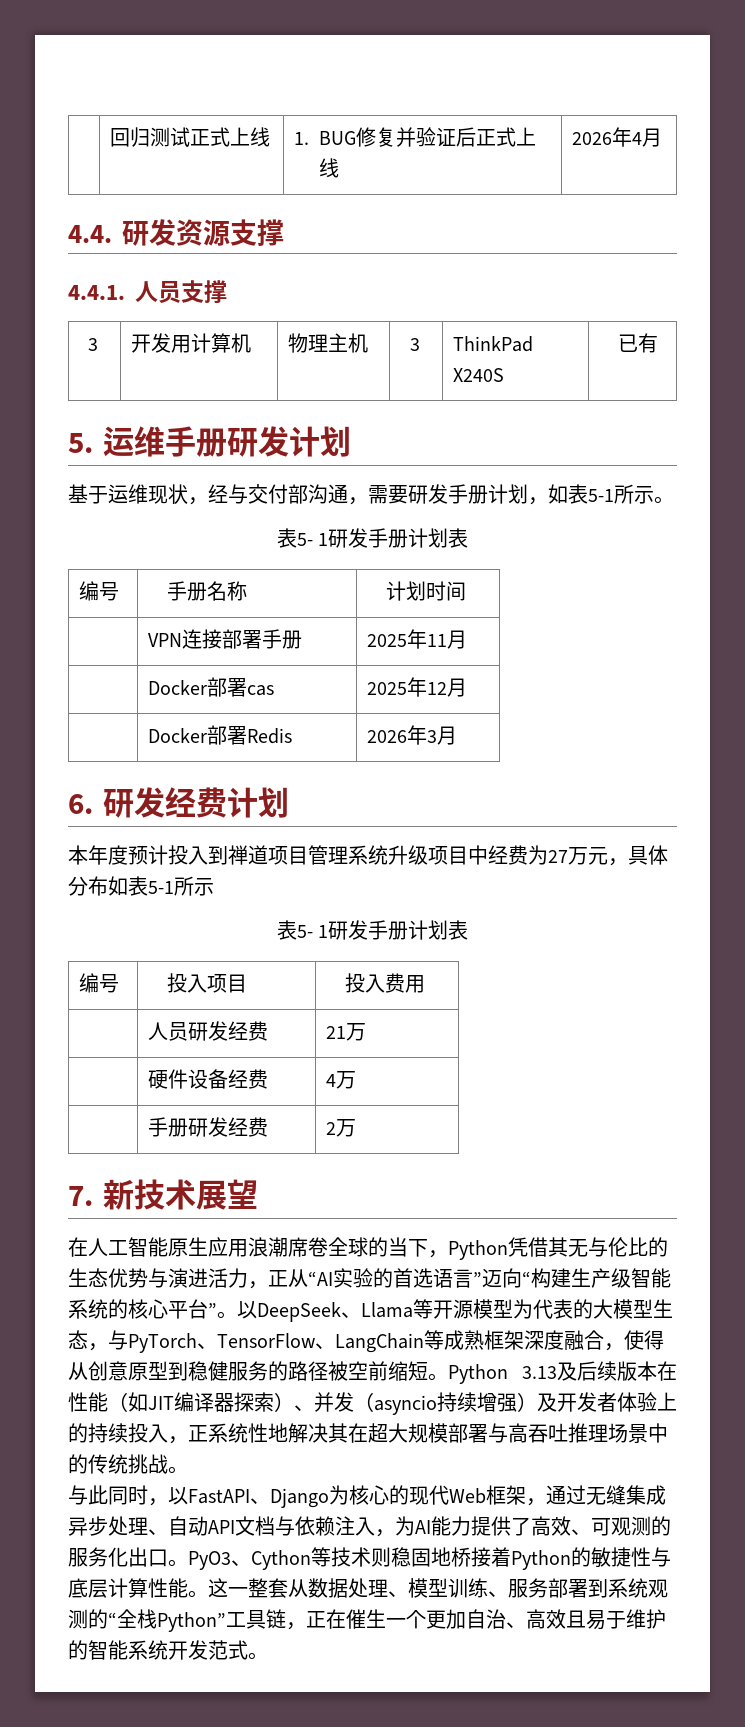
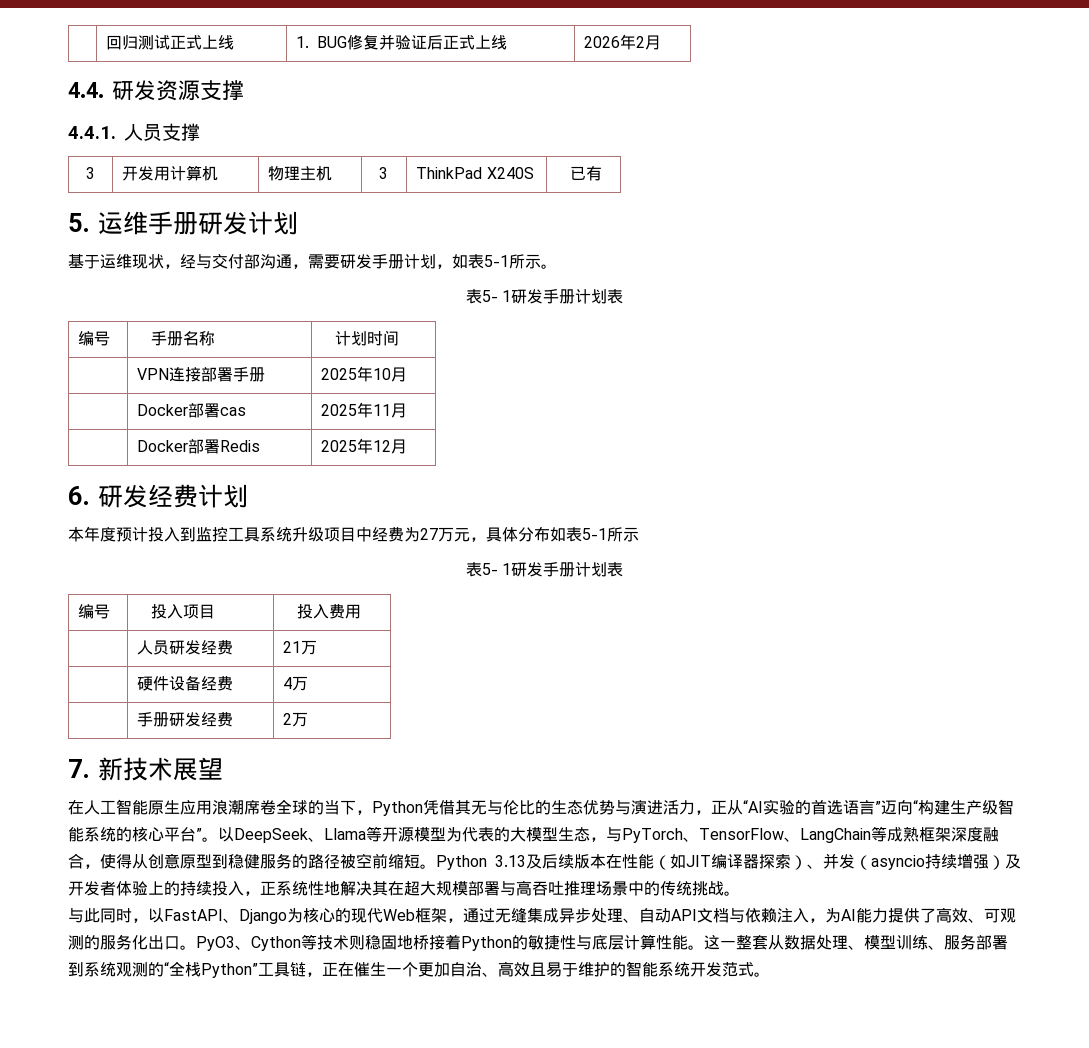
- | 回归测试正式上线 | 1. BUG修复并验证后正式上线 | 2026年4月
+ | 回归测试正式上线 | 1. BUG修复并验证后正式上线 | 2026年2月
- | VPN连接部署手册 | 2025年11月
+ | VPN连接部署手册 | 2025年10月
- | Docker部署cas | 2025年12月
+ | Docker部署cas | 2025年11月
- | Docker部署Redis | 2026年3月
+ | Docker部署Redis | 2025年12月
- 本年度预计投入到禅道项目管理系统升级项目中经费为27万元，具体分布如表5-1所示
+ 本年度预计投入到监控工具系统升级项目中经费为27万元，具体分布如表5-1所示

